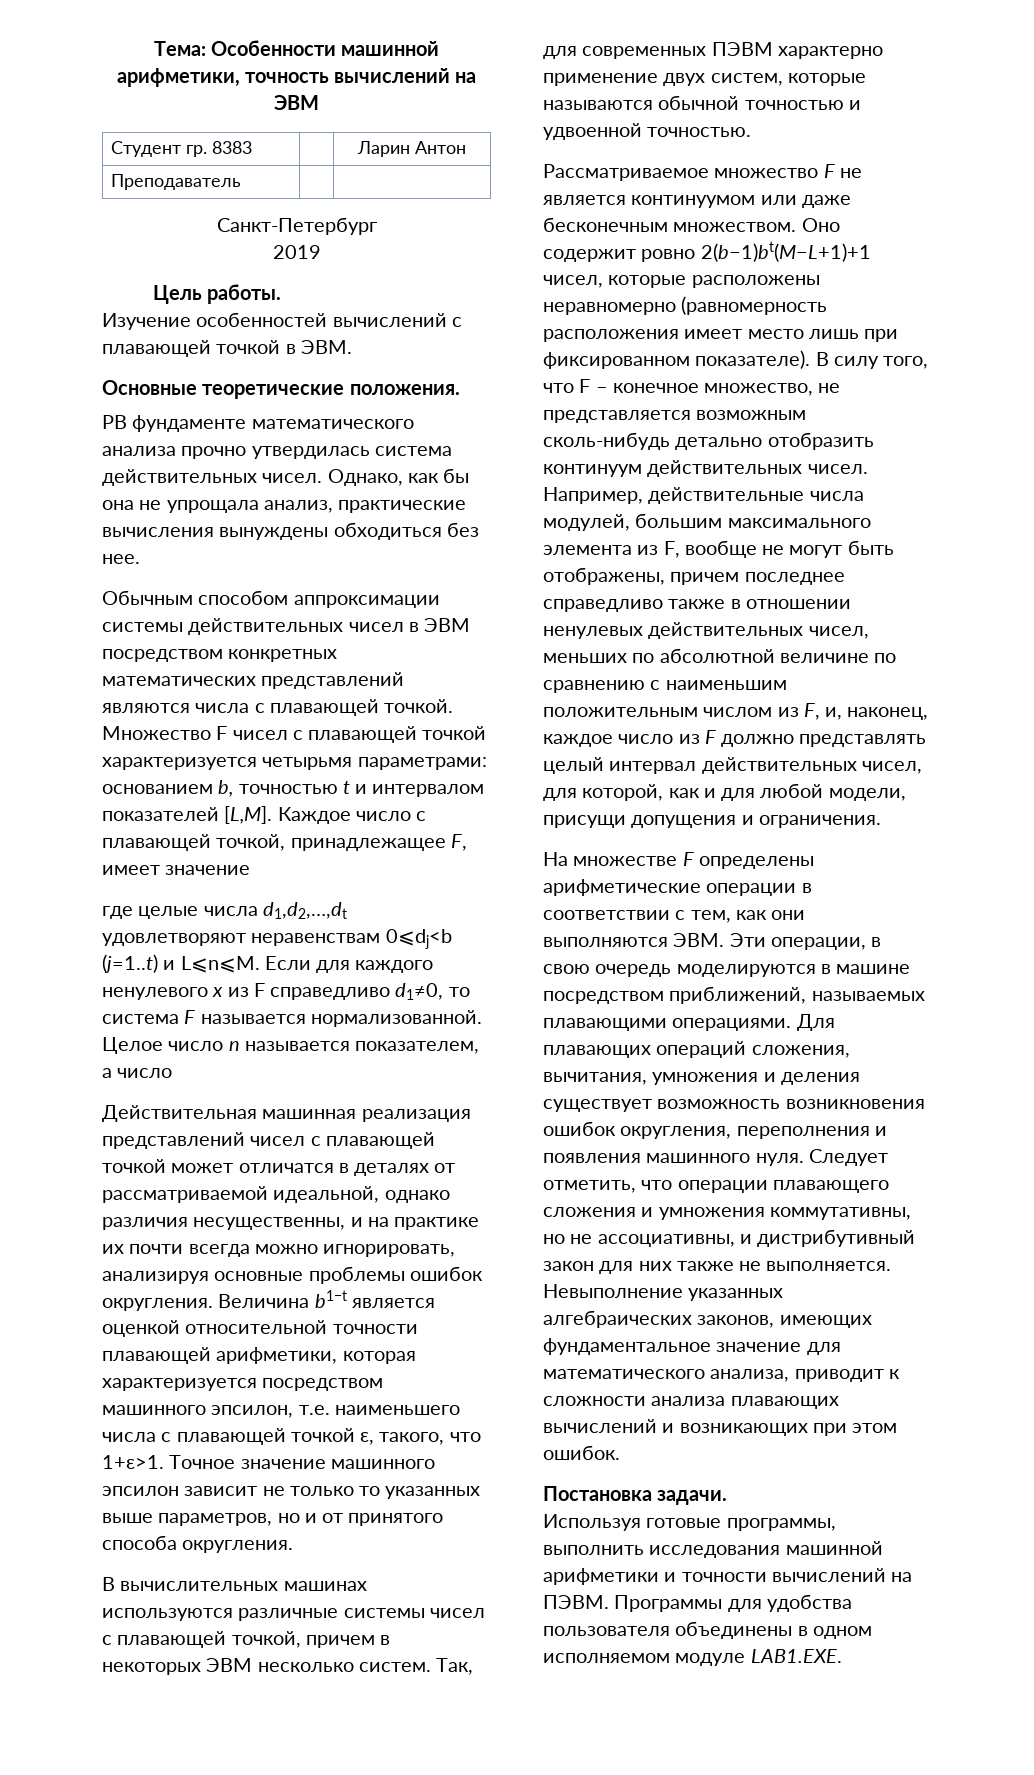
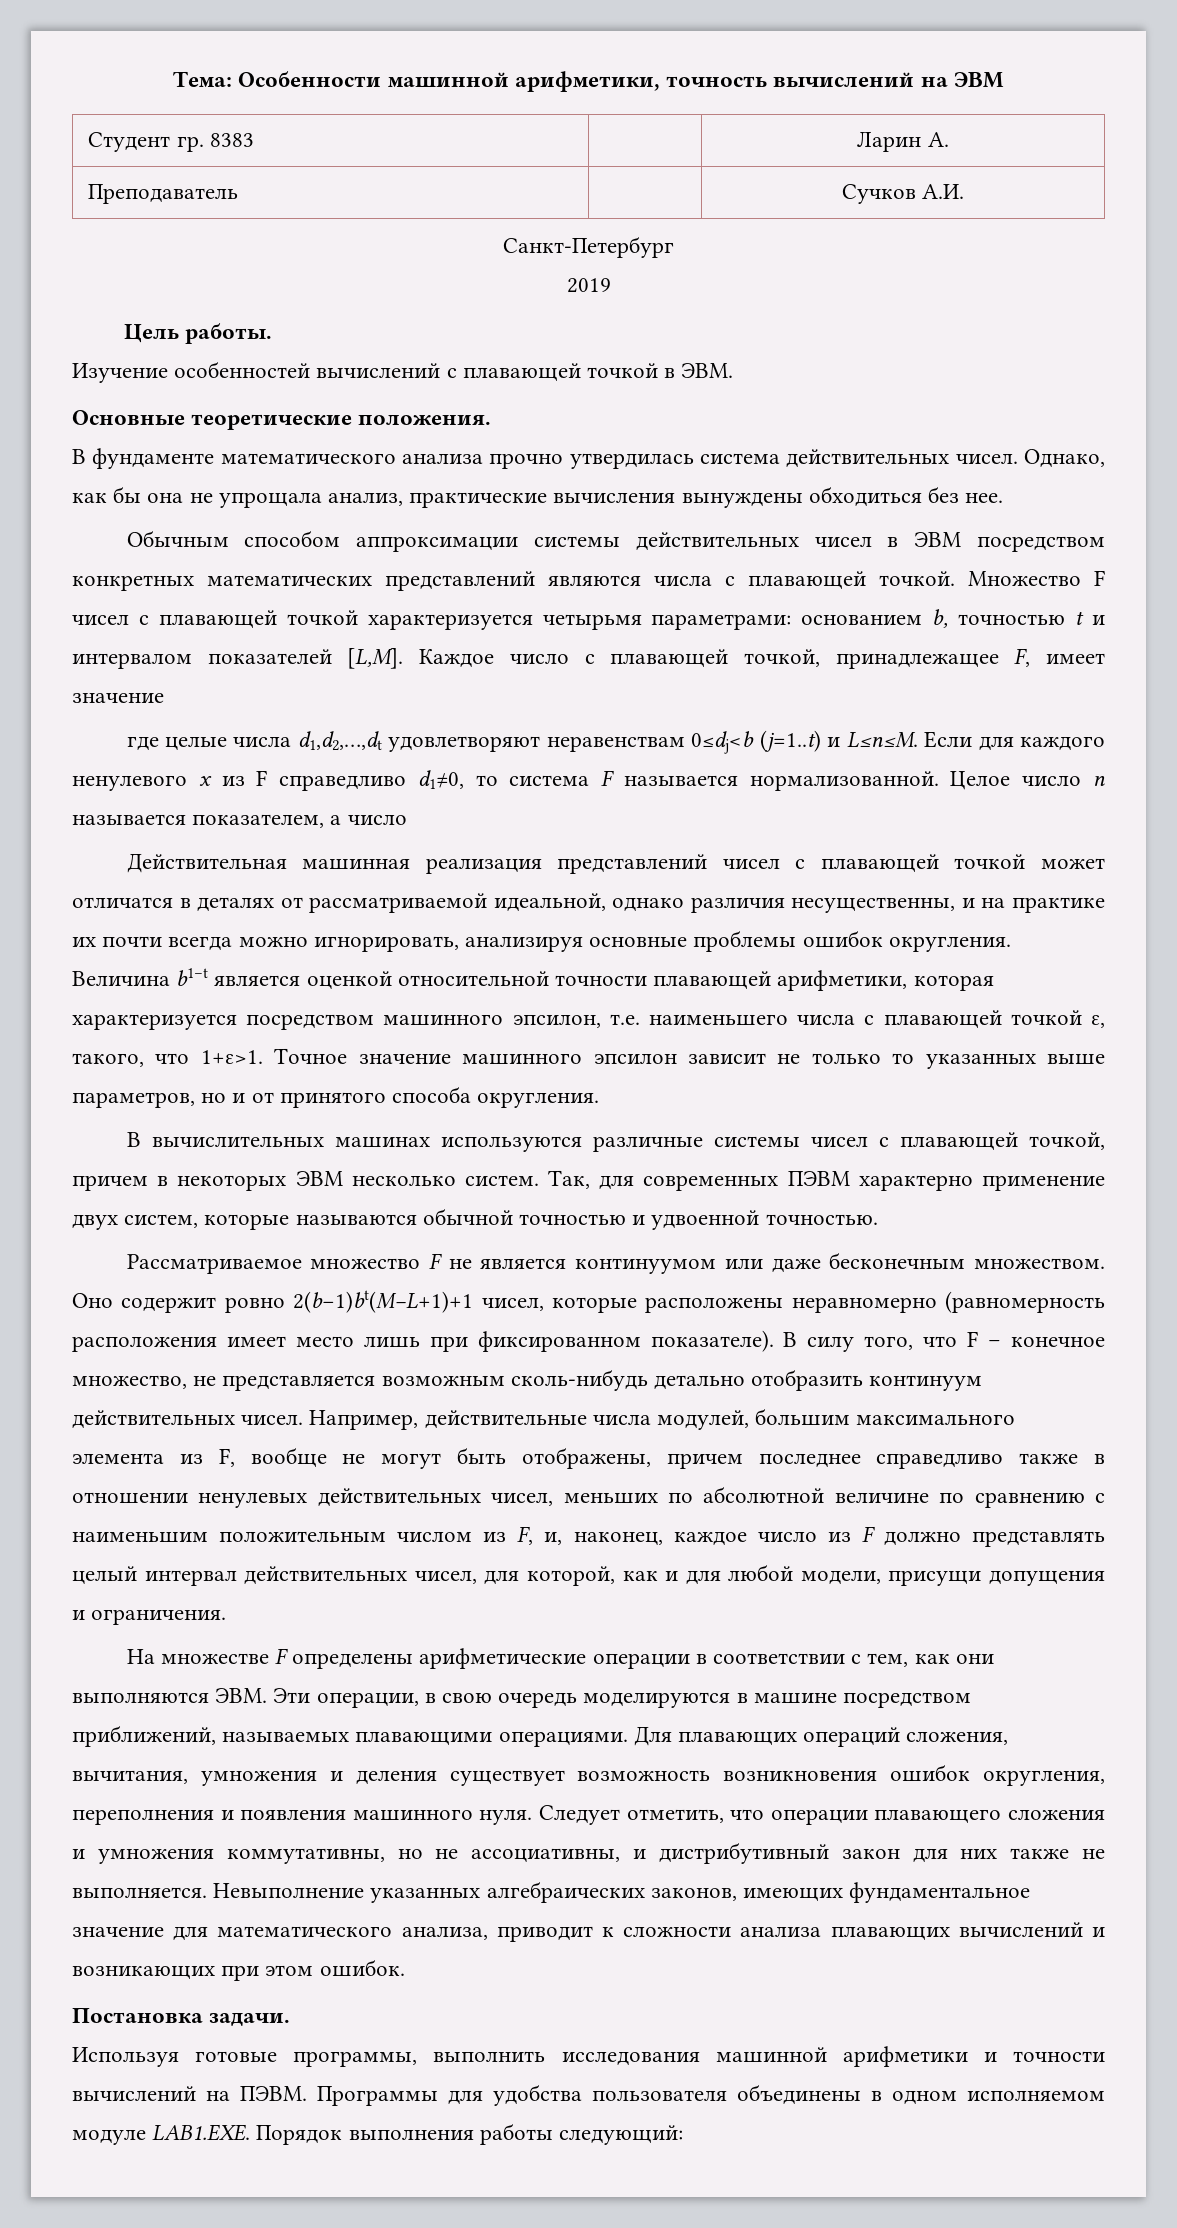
- Студент гр. 8383 | | Ларин Антон
+ Студент гр. 8383 | | Ларин А.
- Преподаватель | |
+ Преподаватель | | Сучков А.И.
- РВ фундаменте математического анализа прочно утвердилась система действительных чисел.
+ В фундаменте математического анализа прочно утвердилась система действительных чисел.
- где целые числа d1,d2,…,dt удовлетворяют неравенствам 0⩽dj<b (j=1..t) и L⩽n⩽M.
+ где целые числа d1,d2,…,dt удовлетворяют неравенствам 0≤dj<b (j=1..t) и L≤n≤M.
- Программы для удобства пользователя объединены в одном исполняемом модуле LAB1.EXE.
+ Программы для удобства пользователя объединены в одном исполняемом модуле LAB1.EXE. Порядок выполнения работы следующий:

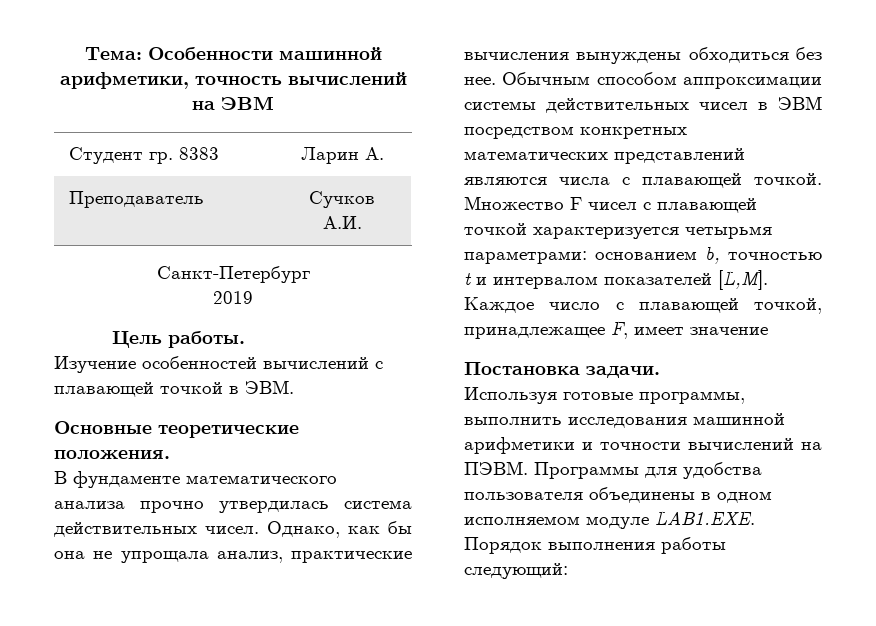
- Однако, как бы она не упрощала анализ, практические вычисления вынуждены обходиться без нее.
- Обычным способом аппроксимации системы действительных чисел в ЭВМ посредством конкретных математических представлений являются числа с плавающей точкой.
+ Однако, как бы она не упрощала анализ, практические вычисления вынуждены обходиться без нее. Обычным способом аппроксимации системы действительных чисел в ЭВМ посредством конкретных математических представлений являются числа с плавающей точкой.
- где целые числа d1,d2,…,dt удовлетворяют неравенствам 0≤dj<b (j=1..t) и L≤n≤M. Если для каждого ненулевого x из F справедливо d1≠0, то система F называется нормализованной. Целое число n называется показателем, а число
- Действительная машинная реализация представлений чисел с плавающей точкой может отличатся в деталях от рассматриваемой идеальной, однако различия несущественны, и на практике их почти всегда можно игнорировать, анализируя основные проблемы ошибок округления. Величина b1−t является оценкой относительной точности плавающей арифметики, которая характеризуется посредством машинного эпсилон, т.е. наименьшего числа с плавающей точкой ε, такого, что 1+ε>1. Точное значение машинного эпсилон зависит не только то указанных выше параметров, но и от принятого способа округления.
- В вычислительных машинах используются различные системы чисел с плавающей точкой, причем в некоторых ЭВМ несколько систем. Так, для современных ПЭВМ характерно применение двух систем, которые называются обычной точностью и удвоенной точностью.
- Рассматриваемое множество F не является континуумом или даже бесконечным множеством. Оно содержит ровно 2(b−1)bt(M−L+1)+1 чисел, которые расположены неравномерно (равномерность расположения имеет место лишь при фиксированном показателе). В силу того, что F – конечное множество, не представляется возможным сколь-нибудь детально отобразить континуум действительных чисел. Например, действительные числа модулей, большим максимального элемента из F, вообще не могут быть отображены, причем последнее справедливо также в отношении ненулевых действительных чисел, меньших по абсолютной величине по сравнению с наименьшим положительным числом из F, и, наконец, каждое число из F должно представлять целый интервал действительных чисел, для которой, как и для любой модели, присущи допущения и ограничения.
- На множестве F определены арифметические операции в соответствии с тем, как они выполняются ЭВМ. Эти операции, в свою очередь моделируются в машине посредством приближений, называемых плавающими операциями. Для плавающих операций сложения, вычитания, умножения и деления существует возможность возникновения ошибок округления, переполнения и появления машинного нуля. Следует отметить, что операции плавающего сложения и умножения коммутативны, но не ассоциативны, и дистрибутивный закон для них также не выполняется. Невыполнение указанных алгебраических законов, имеющих фундаментальное значение для математического анализа, приводит к сложности анализа плавающих вычислений и возникающих при этом ошибок.

